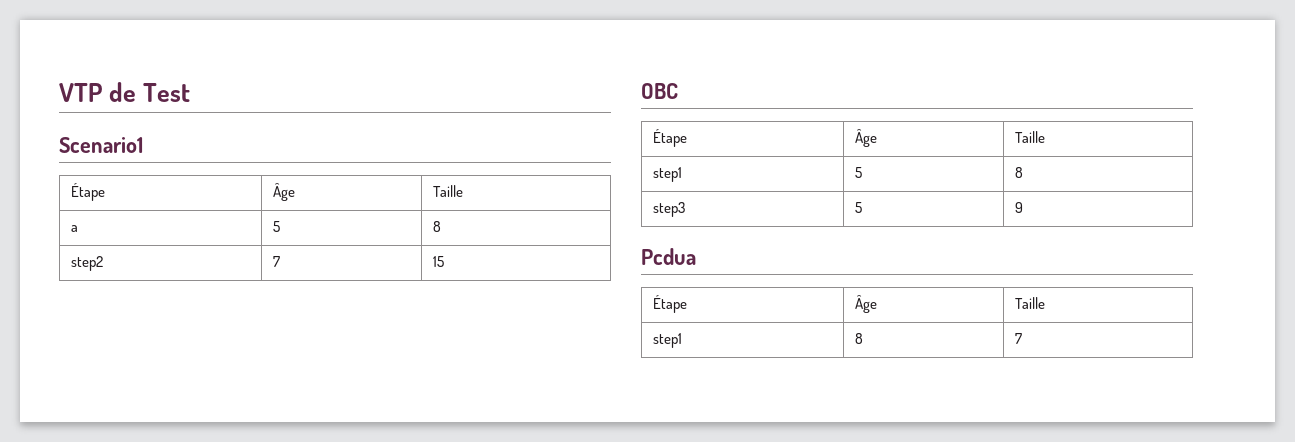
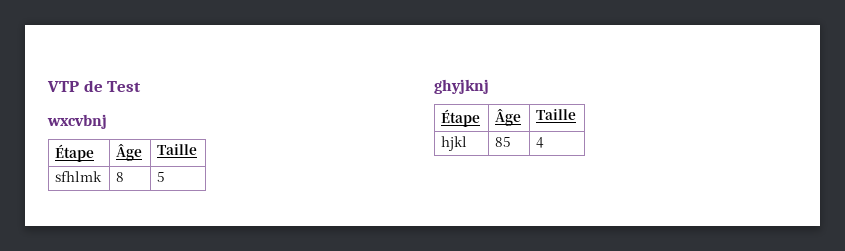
- Scenario1
+ wxcvbnj
  Étape | Âge | Taille
- a | 5 | 8
- step2 | 7 | 15
- OBC
+ sfhlmk | 8 | 5
+ ghyjknj
  Étape | Âge | Taille
- step1 | 5 | 8
- step3 | 5 | 9
- Pcdua
- Étape | Âge | Taille
- step1 | 8 | 7
+ hjkl | 85 | 4

